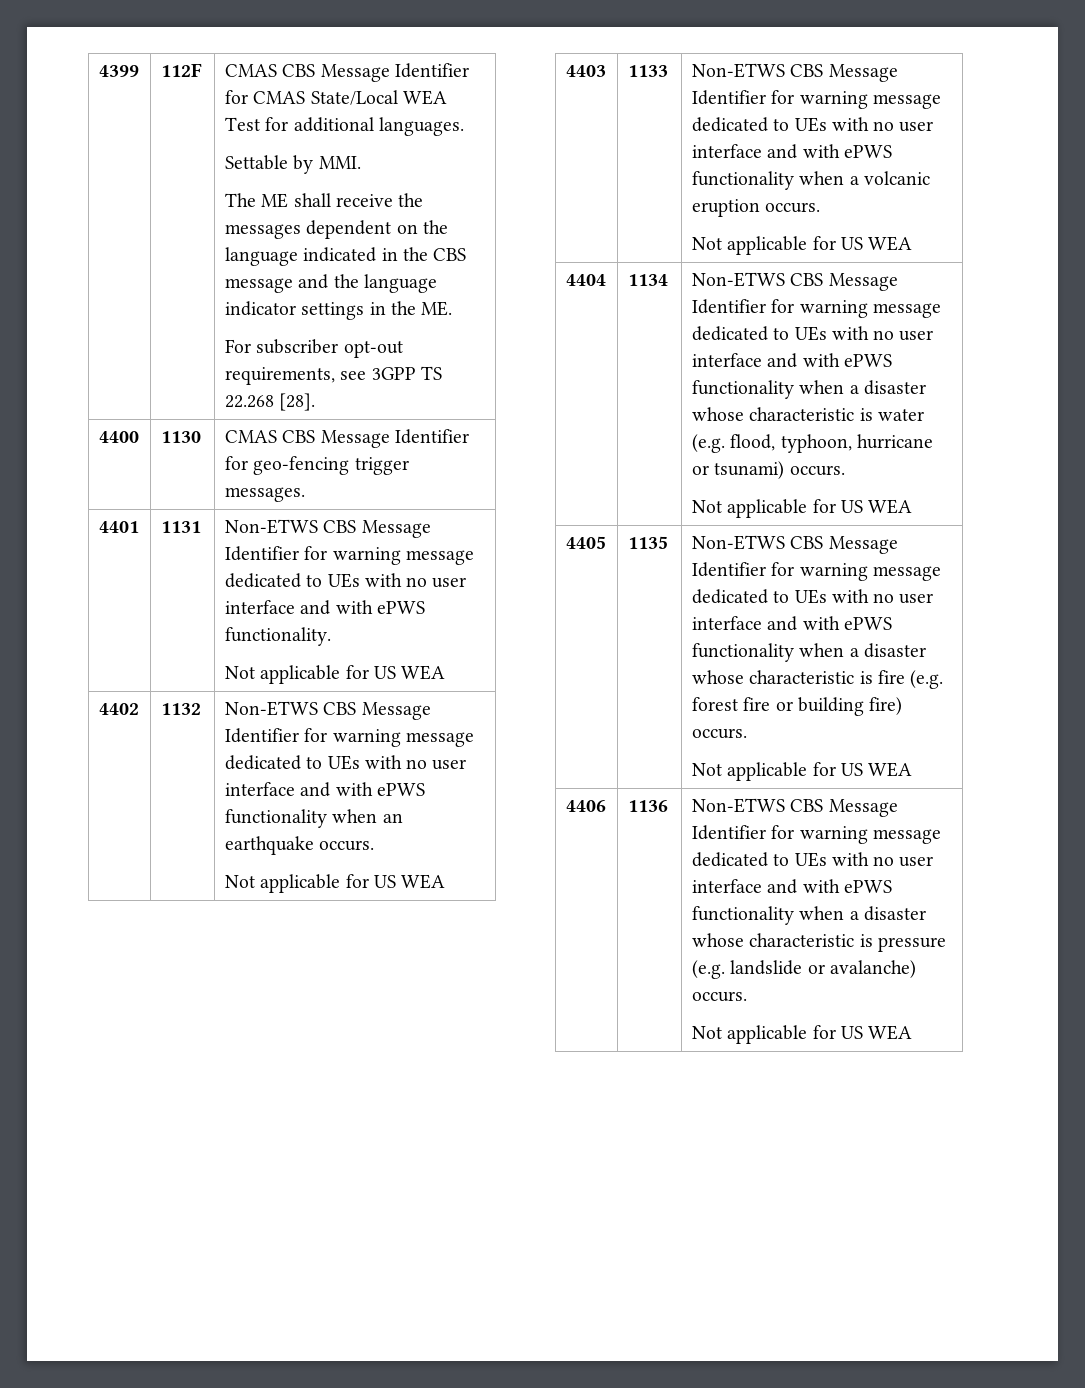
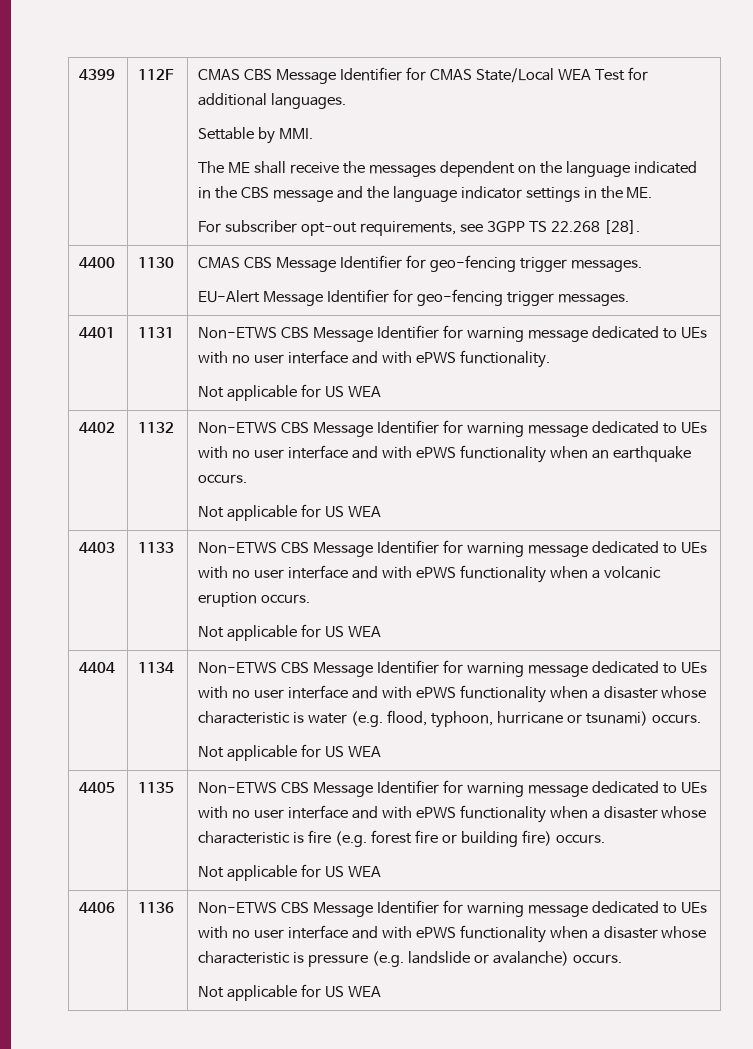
  4400 | 1130 | CMAS CBS Message Identifier for geo-fencing trigger messages.
+ EU-Alert Message Identifier for geo-fencing trigger messages.

